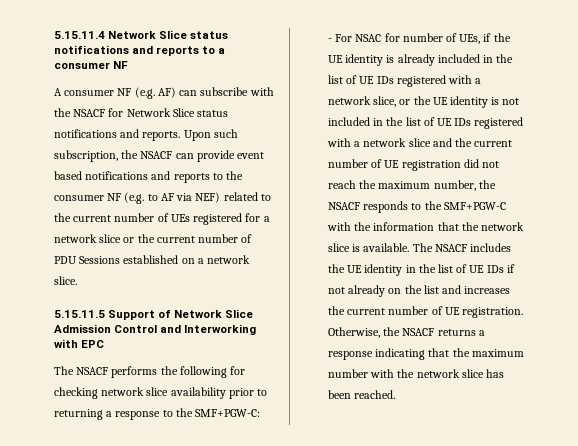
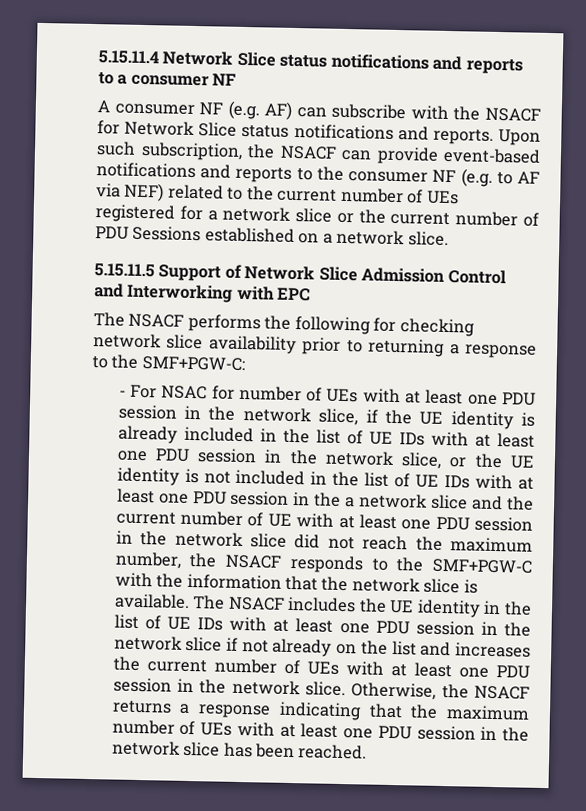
- Upon such subscription, the NSACF can provide event based notifications and reports to the consumer NF (e.g. to AF via NEF) related to the current number of UEs registered for a network slice or the current number of PDU Sessions established on a network slice.
+ Upon such subscription, the NSACF can provide event-based notifications and reports to the consumer NF (e.g. to AF via NEF) related to the current number of UEs registered for a network slice or the current number of PDU Sessions established on a network slice.
- - For NSAC for number of UEs, if the UE identity is already included in the list of UE IDs registered with a network slice, or the UE identity is not included in the list of UE IDs registered with a network slice and the current number of UE registration did not reach the maximum number, the NSACF responds to the SMF+PGW-C with the information that the network slice is available.
+ - For NSAC for number of UEs with at least one PDU session in the network slice, if the UE identity is already included in the list of UE IDs with at least one PDU session in the network slice, or the UE identity is not included in the list of UE IDs with at least one PDU session in the a network slice and the current number of UE with at least one PDU session in the network slice did not reach the maximum number, the NSACF responds to the SMF+PGW-C with the information that the network slice is available.
- The NSACF includes the UE identity in the list of UE IDs if not already on the list and increases the current number of UE registration.
+ The NSACF includes the UE identity in the list of UE IDs with at least one PDU session in the network slice if not already on the list and increases the current number of UEs with at least one PDU session in the network slice.
- Otherwise, the NSACF returns a response indicating that the maximum number with the network slice has been reached.
+ Otherwise, the NSACF returns a response indicating that the maximum number of UEs with at least one PDU session in the network slice has been reached.

